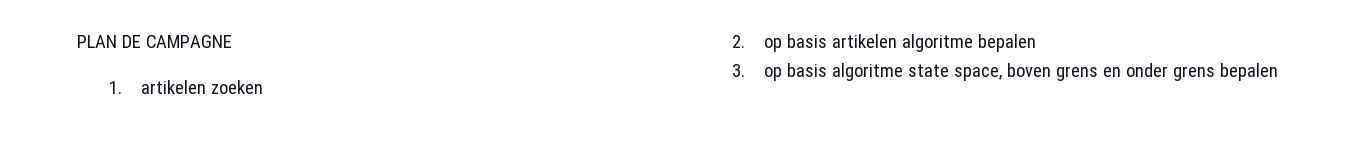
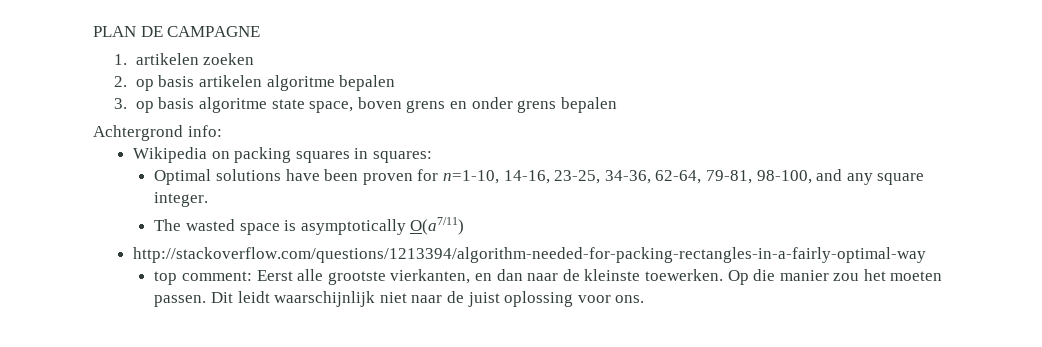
+ Achtergrond info:
+ Wikipedia on packing squares in squares:
+ Optimal solutions have been proven for n=1-10, 14-16, 23-25, 34-36, 62-64, 79-81, 98-100, and any square integer.
+ The wasted space is asymptotically O(a7/11)
+ http://stackoverflow.com/questions/1213394/algorithm-needed-for-packing-rectangles-in-a-fairly-optimal-way
+ top comment: Eerst alle grootste vierkanten, en dan naar de kleinste toewerken. Op die manier zou het moeten passen. Dit leidt waarschijnlijk niet naar de juist oplossing voor ons.

